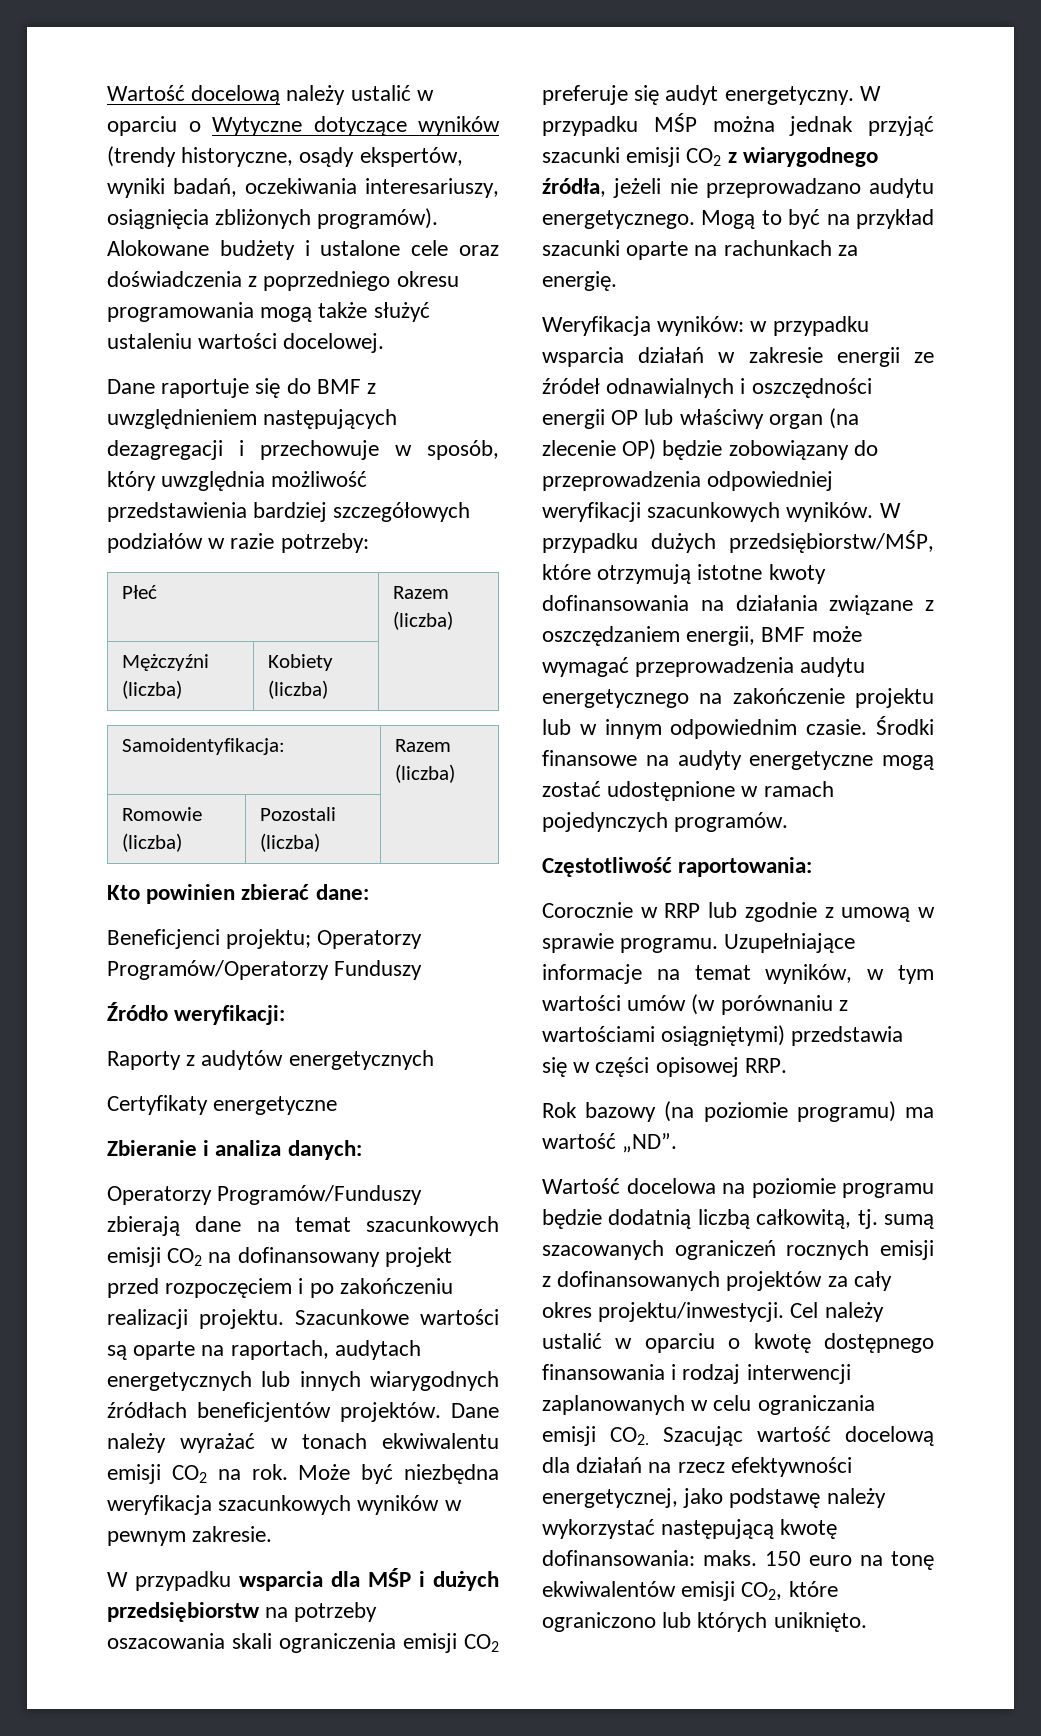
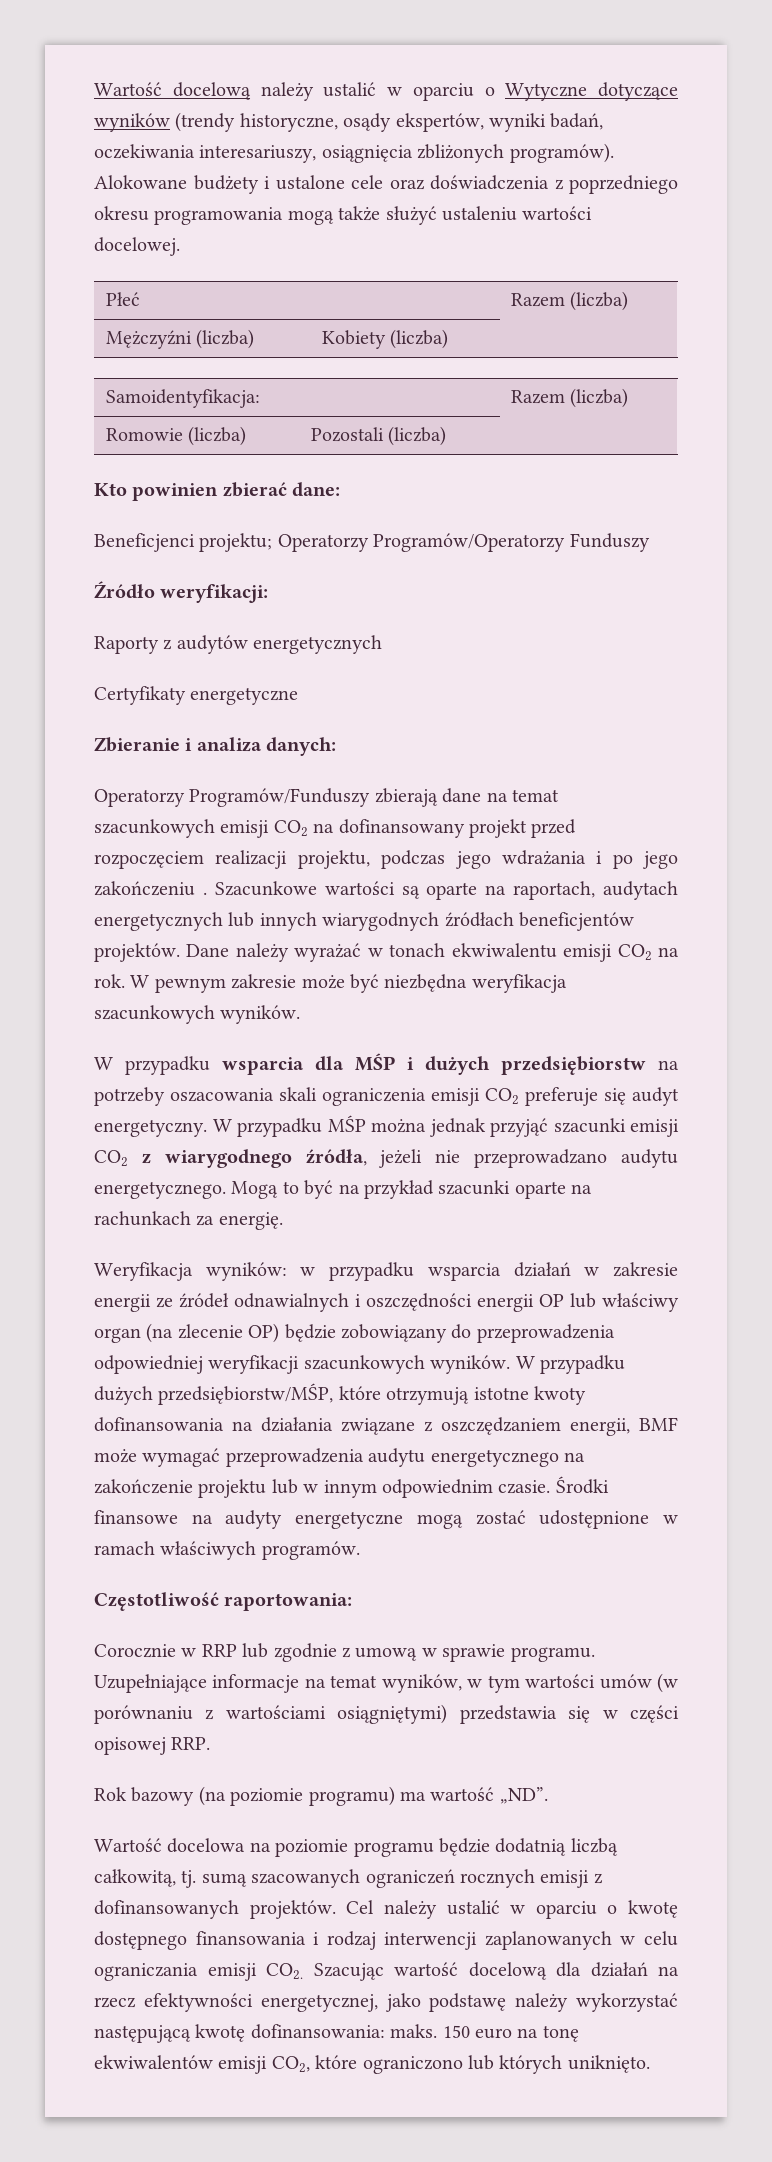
- Dane raportuje się do BMF z uwzględnieniem następujących dezagregacji i przechowuje w sposób, który uwzględnia możliwość przedstawienia bardziej szczegółowych podziałów w razie potrzeby:
- Operatorzy Programów/Funduszy zbierają dane na temat szacunkowych emisji CO2 na dofinansowany projekt przed rozpoczęciem i po zakończeniu realizacji projektu.
+ Operatorzy Programów/Funduszy zbierają dane na temat szacunkowych emisji CO2 na dofinansowany projekt przed rozpoczęciem realizacji projektu, podczas jego wdrażania i po jego zakończeniu .
- Może być niezbędna weryfikacja szacunkowych wyników w pewnym zakresie.
+ W pewnym zakresie może być niezbędna weryfikacja szacunkowych wyników.
- Środki finansowe na audyty energetyczne mogą zostać udostępnione w ramach pojedynczych programów.
+ Środki finansowe na audyty energetyczne mogą zostać udostępnione w ramach właściwych programów.
- Wartość docelowa na poziomie programu będzie dodatnią liczbą całkowitą, tj. sumą szacowanych ograniczeń rocznych emisji z dofinansowanych projektów za cały okres projektu/inwestycji.
+ Wartość docelowa na poziomie programu będzie dodatnią liczbą całkowitą, tj. sumą szacowanych ograniczeń rocznych emisji z dofinansowanych projektów.

